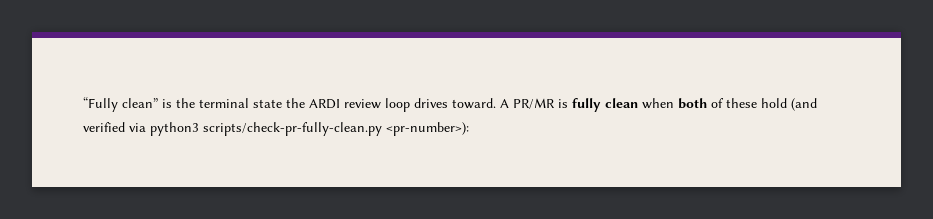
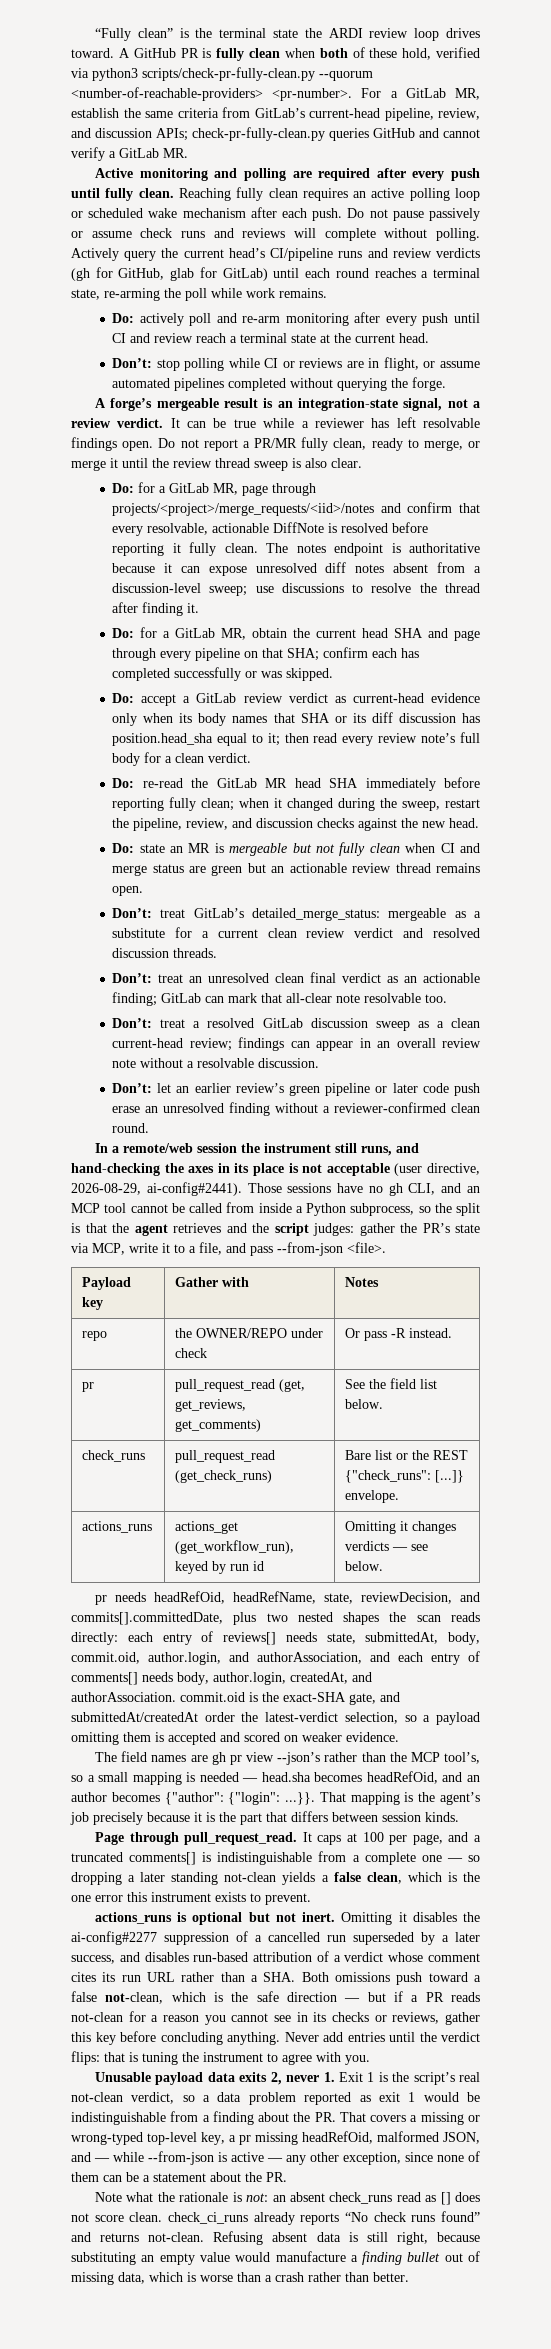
- A PR/MR is fully clean when both of these hold (and verified via python3 scripts/check-pr-fully-clean.py <pr-number>):
+ A GitHub PR is fully clean when both of these hold, verified via python3 scripts/check-pr-fully-clean.py --quorum <number-of-reachable-providers> <pr-number>. For a GitLab MR, establish the same criteria from GitLab’s current-head pipeline, review, and discussion APIs; check-pr-fully-clean.py queries GitHub and cannot verify a GitLab MR.
+ Active monitoring and polling are required after every push until fully clean. Reaching fully clean requires an active polling loop or scheduled wake mechanism after each push. Do not pause passively or assume check runs and reviews will complete without polling. Actively query the current head’s CI/pipeline runs and review verdicts (gh for GitHub, glab for GitLab) until each round reaches a terminal state, re-arming the poll while work remains.
+ Do: actively poll and re-arm monitoring after every push until CI and review reach a terminal state at the current head.
+ Don’t: stop polling while CI or reviews are in flight, or assume automated pipelines completed without querying the forge.
+ A forge’s mergeable result is an integration-state signal, not a review verdict. It can be true while a reviewer has left resolvable findings open. Do not report a PR/MR fully clean, ready to merge, or merge it until the review thread sweep is also clear.
+ Do: for a GitLab MR, page through projects/<project>/merge_requests/<iid>/notes and confirm that every resolvable, actionable DiffNote is resolved before reporting it fully clean. The notes endpoint is authoritative because it can expose unresolved diff notes absent from a discussion-level sweep; use discussions to resolve the thread after finding it.
+ Do: for a GitLab MR, obtain the current head SHA and page through every pipeline on that SHA; confirm each has completed successfully or was skipped.
+ Do: accept a GitLab review verdict as current-head evidence only when its body names that SHA or its diff discussion has position.head_sha equal to it; then read every review note’s full body for a clean verdict.
+ Do: re-read the GitLab MR head SHA immediately before reporting fully clean; when it changed during the sweep, restart the pipeline, review, and discussion checks against the new head.
+ Do: state an MR is mergeable but not fully clean when CI and merge status are green but an actionable review thread remains open.
+ Don’t: treat GitLab’s detailed_merge_status: mergeable as a substitute for a current clean review verdict and resolved discussion threads.
+ Don’t: treat an unresolved clean final verdict as an actionable finding; GitLab can mark that all-clear note resolvable too.
+ Don’t: treat a resolved GitLab discussion sweep as a clean current-head review; findings can appear in an overall review note without a resolvable discussion.
+ Don’t: let an earlier review’s green pipeline or later code push erase an unresolved finding without a reviewer-confirmed clean round.
+ In a remote/web session the instrument still runs, and hand-checking the axes in its place is not acceptable (user directive, 2026-08-29, ai-config#2441). Those sessions have no gh CLI, and an MCP tool cannot be called from inside a Python subprocess, so the split is that the agent retrieves and the script judges: gather the PR’s state via MCP, write it to a file, and pass --from-json <file>.
+ Payload key | Gather with | Notes
+ repo | the OWNER/REPO under check | Or pass -R instead.
+ pr | pull_request_read (get, get_reviews, get_comments) | See the field list below.
+ check_runs | pull_request_read (get_check_runs) | Bare list or the REST {"check_runs": [...]} envelope.
+ actions_runs | actions_get (get_workflow_run), keyed by run id | Omitting it changes verdicts — see below.
+ pr needs headRefOid, headRefName, state, reviewDecision, and commits[].committedDate, plus two nested shapes the scan reads directly: each entry of reviews[] needs state, submittedAt, body, commit.oid, author.login, and authorAssociation, and each entry of comments[] needs body, author.login, createdAt, and authorAssociation. commit.oid is the exact-SHA gate, and submittedAt/createdAt order the latest-verdict selection, so a payload omitting them is accepted and scored on weaker evidence.
+ The field names are gh pr view --json’s rather than the MCP tool’s, so a small mapping is needed — head.sha becomes headRefOid, and an author becomes {"author": {"login": ...}}. That mapping is the agent’s job precisely because it is the part that differs between session kinds.
+ Page through pull_request_read. It caps at 100 per page, and a truncated comments[] is indistinguishable from a complete one — so dropping a later standing not-clean yields a false clean, which is the one error this instrument exists to prevent.
+ actions_runs is optional but not inert. Omitting it disables the ai-config#2277 suppression of a cancelled run superseded by a later success, and disables run-based attribution of a verdict whose comment cites its run URL rather than a SHA. Both omissions push toward a false not-clean, which is the safe direction — but if a PR reads not-clean for a reason you cannot see in its checks or reviews, gather this key before concluding anything. Never add entries until the verdict flips: that is tuning the instrument to agree with you.
+ Unusable payload data exits 2, never 1. Exit 1 is the script’s real not-clean verdict, so a data problem reported as exit 1 would be indistinguishable from a finding about the PR. That covers a missing or wrong-typed top-level key, a pr missing headRefOid, malformed JSON, and — while --from-json is active — any other exception, since none of them can be a statement about the PR.
+ Note what the rationale is not: an absent check_runs read as [] does not score clean. check_ci_runs already reports “No check runs found” and returns not-clean. Refusing absent data is still right, because substituting an empty value would manufacture a finding bullet out of missing data, which is worse than a crash rather than better.

